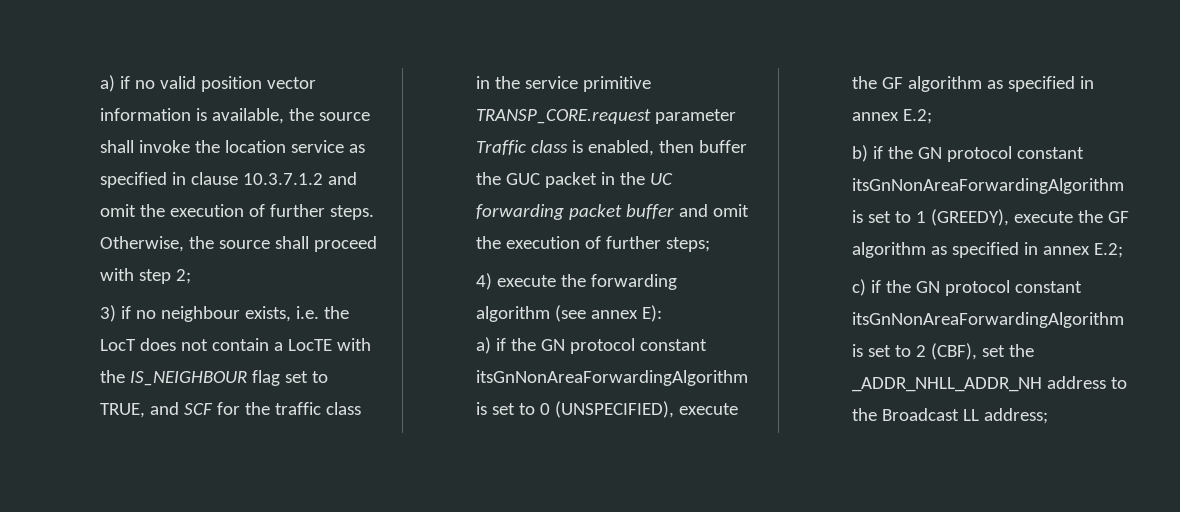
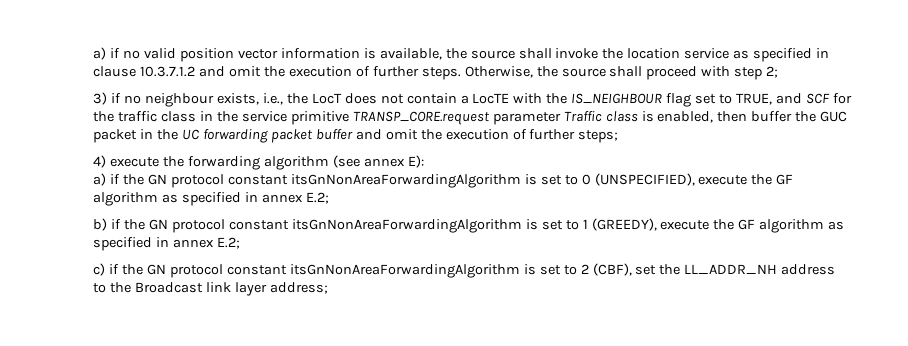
- 3) if no neighbour exists, i.e. the LocT does not contain a LocTE with the IS_NEIGHBOUR flag set to TRUE, and SCF for the traffic class in the service primitive TRANSP_CORE.request parameter Traffic class is enabled, then buffer the GUC packet in the UC forwarding packet buffer and omit the execution of further steps;
+ 3) if no neighbour exists, i.e., the LocT does not contain a LocTE with the IS_NEIGHBOUR flag set to TRUE, and SCF for the traffic class in the service primitive TRANSP_CORE.request parameter Traffic class is enabled, then buffer the GUC packet in the UC forwarding packet buffer and omit the execution of further steps;
- c) if the GN protocol constant itsGnNonAreaForwardingAlgorithm is set to 2 (CBF), set the _ADDR_NHLL_ADDR_NH address to the Broadcast LL address;
+ c) if the GN protocol constant itsGnNonAreaForwardingAlgorithm is set to 2 (CBF), set the LL_ADDR_NH address to the Broadcast link layer address;

